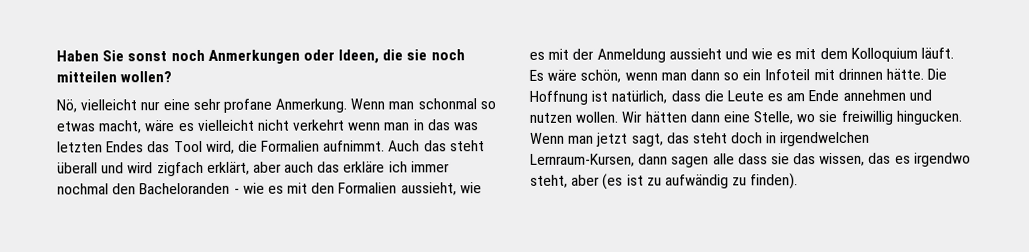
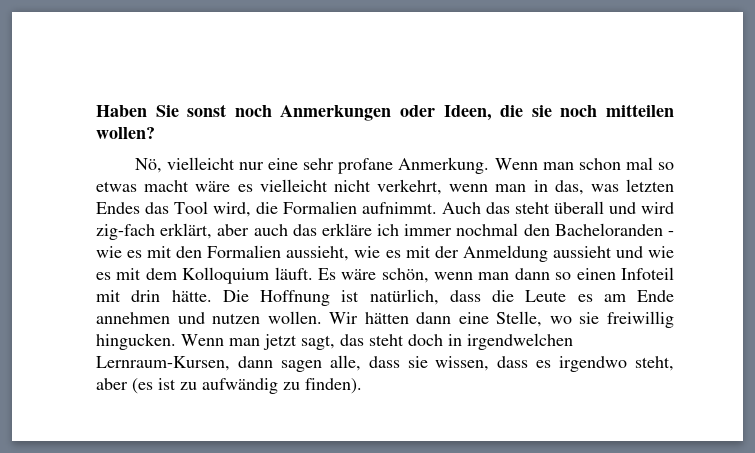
- Wenn man schonmal so etwas macht, wäre es vielleicht nicht verkehrt wenn man in das was letzten Endes das Tool wird, die Formalien aufnimmt.
+ Wenn man schon mal so etwas macht wäre es vielleicht nicht verkehrt, wenn man in das, was letzten Endes das Tool wird, die Formalien aufnimmt.
- Auch das steht überall und wird zigfach erklärt, aber auch das erkläre ich immer nochmal den Bacheloranden - wie es mit den Formalien aussieht, wie es mit der Anmeldung aussieht und wie es mit dem Kolloquium läuft.
+ Auch das steht überall und wird zig-fach erklärt, aber auch das erkläre ich immer nochmal den Bacheloranden - wie es mit den Formalien aussieht, wie es mit der Anmeldung aussieht und wie es mit dem Kolloquium läuft.
- Es wäre schön, wenn man dann so ein Infoteil mit drinnen hätte.
+ Es wäre schön, wenn man dann so einen Infoteil mit drin hätte.
- Wenn man jetzt sagt, das steht doch in irgendwelchen Lernraum-Kursen, dann sagen alle dass sie das wissen, das es irgendwo steht, aber (es ist zu aufwändig zu finden).
+ Wenn man jetzt sagt, das steht doch in irgendwelchen Lernraum-Kursen, dann sagen alle, dass sie wissen, dass es irgendwo steht, aber (es ist zu aufwändig zu finden).

